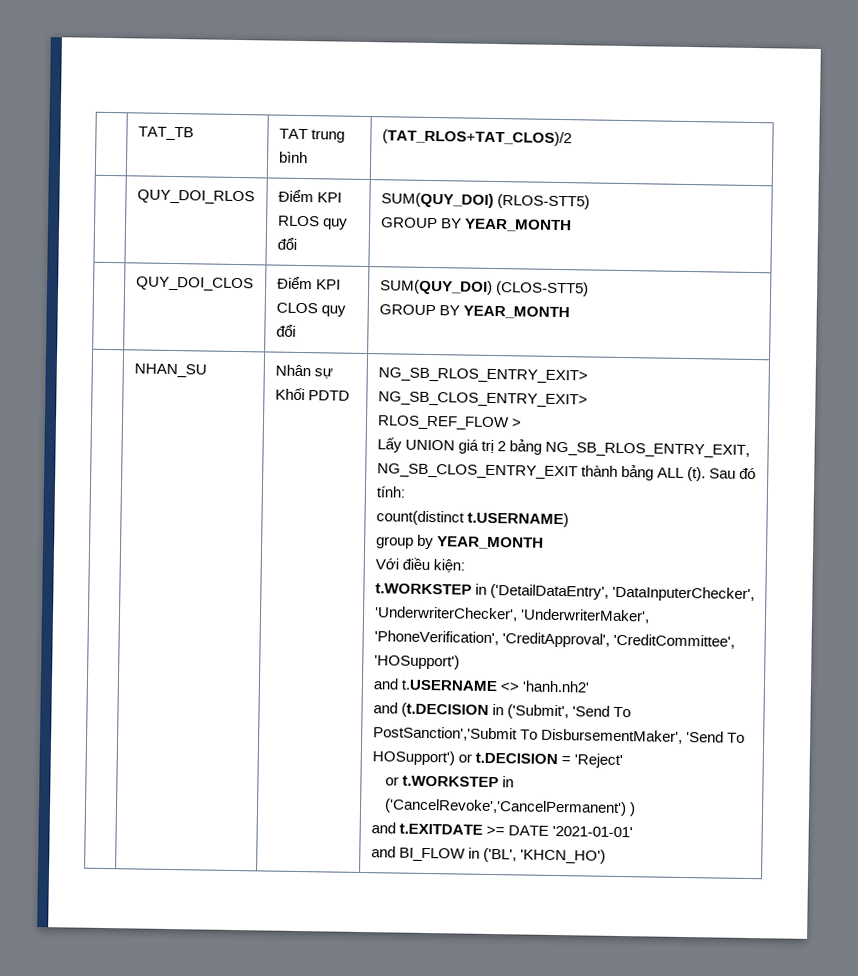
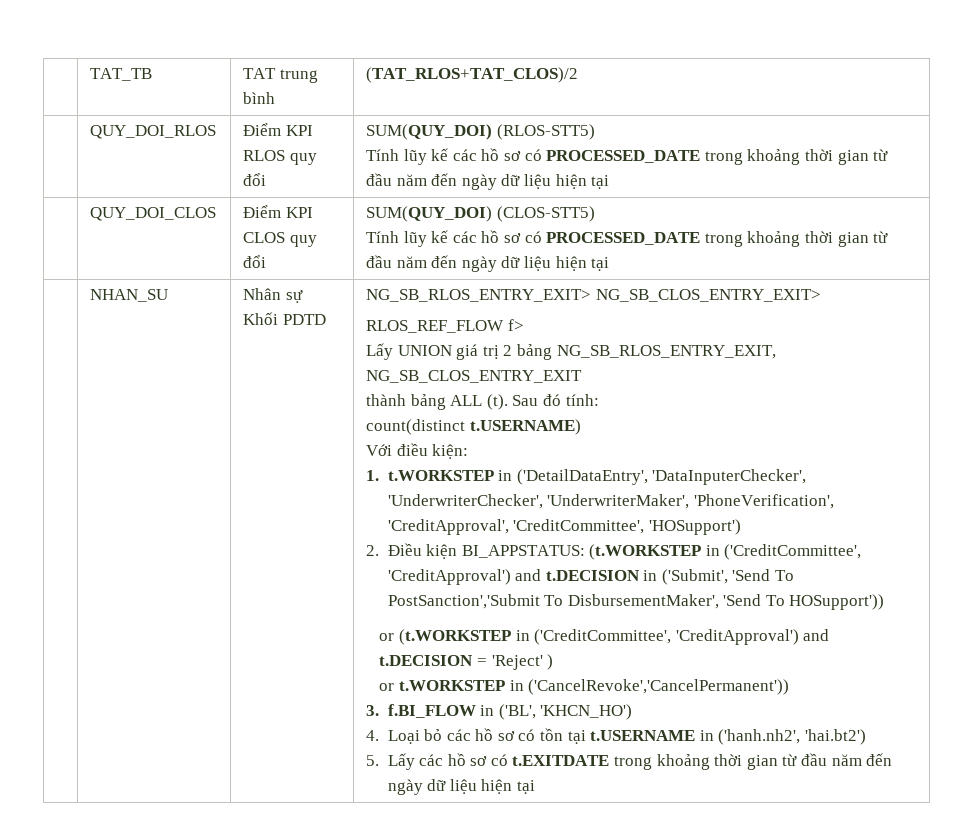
  | QUY_DOI_RLOS | Điểm KPI RLOS quy đổi | SUM(QUY_DOI) (RLOS-STT5)
- GROUP BY YEAR_MONTH
+ Tính lũy kế các hồ sơ có PROCESSED_DATE trong khoảng thời gian từ đầu năm đến ngày dữ liệu hiện tại
  | QUY_DOI_CLOS | Điểm KPI CLOS quy đổi | SUM(QUY_DOI) (CLOS-STT5)
- GROUP BY YEAR_MONTH
+ Tính lũy kế các hồ sơ có PROCESSED_DATE trong khoảng thời gian từ đầu năm đến ngày dữ liệu hiện tại
- RLOS_REF_FLOW >
+ RLOS_REF_FLOW f>
- Lấy UNION giá trị 2 bảng NG_SB_RLOS_ENTRY_EXIT, NG_SB_CLOS_ENTRY_EXIT thành bảng ALL (t).
+ Lấy UNION giá trị 2 bảng NG_SB_RLOS_ENTRY_EXIT, NG_SB_CLOS_ENTRY_EXIT
+ thành bảng ALL (t).
- group by YEAR_MONTH
- t.WORKSTEP in ('DetailDataEntry', 'DataInputerChecker', 'UnderwriterChecker', 'UnderwriterMaker', 'PhoneVerification', 'CreditApproval', 'CreditCommittee', 'HOSupport')
+ 1. t.WORKSTEP in ('DetailDataEntry', 'DataInputerChecker', 'UnderwriterChecker', 'UnderwriterMaker', 'PhoneVerification', 'CreditApproval', 'CreditCommittee', 'HOSupport')
- and t.USERNAME <> 'hanh.nh2'
- and (t.DECISION in ('Submit', 'Send To PostSanction','Submit To DisbursementMaker', 'Send To HOSupport') or t.DECISION = 'Reject'
+ 2. Điều kiện BI_APPSTATUS: (t.WORKSTEP in ('CreditCommittee', 'CreditApproval') and t.DECISION in ('Submit', 'Send To PostSanction','Submit To DisbursementMaker', 'Send To HOSupport'))
+ or (t.WORKSTEP in ('CreditCommittee', 'CreditApproval') and t.DECISION = 'Reject' )
- or t.WORKSTEP in ('CancelRevoke','CancelPermanent') )
- and t.EXITDATE >= DATE '2021-01-01'
- and BI_FLOW in ('BL', 'KHCN_HO')
+ or t.WORKSTEP in ('CancelRevoke','CancelPermanent'))
+ 3. f.BI_FLOW in ('BL', 'KHCN_HO')
+ 4. Loại bỏ các hồ sơ có tồn tại t.USERNAME in ('hanh.nh2', 'hai.bt2')
+ 5. Lấy các hồ sơ có t.EXITDATE trong khoảng thời gian từ đầu năm đến ngày dữ liệu hiện tại

